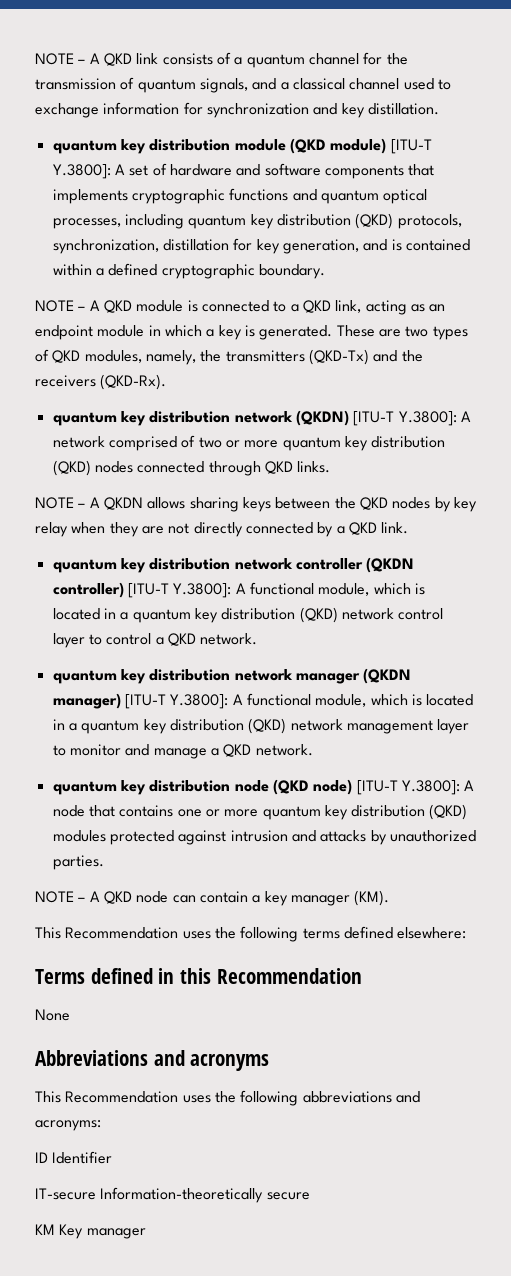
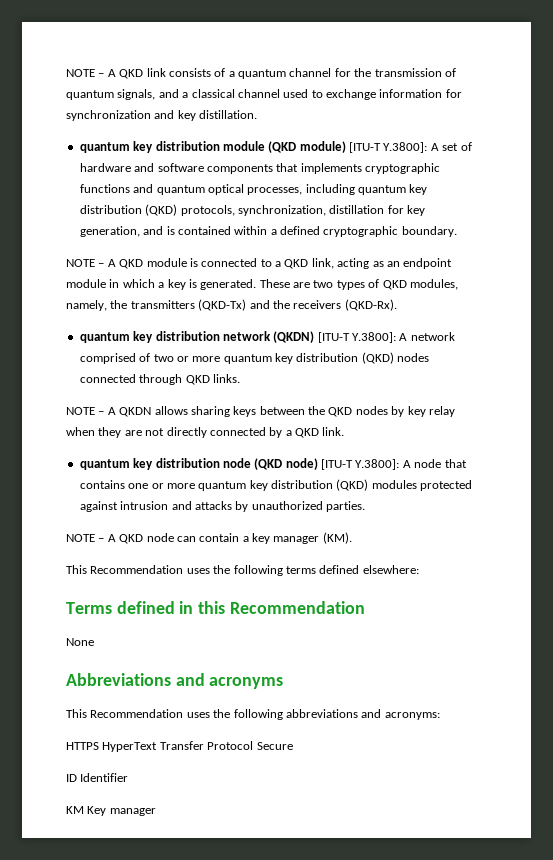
- quantum key distribution network controller (QKDN controller) [ITU-T Y.3800]: A functional module, which is located in a quantum key distribution (QKD) network control layer to control a QKD network.
- quantum key distribution network manager (QKDN manager) [ITU-T Y.3800]: A functional module, which is located in a quantum key distribution (QKD) network management layer to monitor and manage a QKD network.
+ HTTPS HyperText Transfer Protocol Secure
- IT-secure Information-theoretically secure

